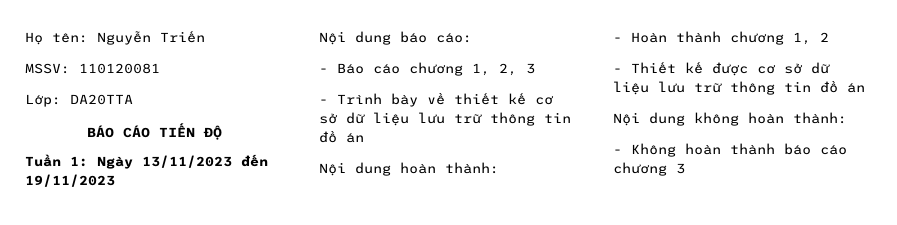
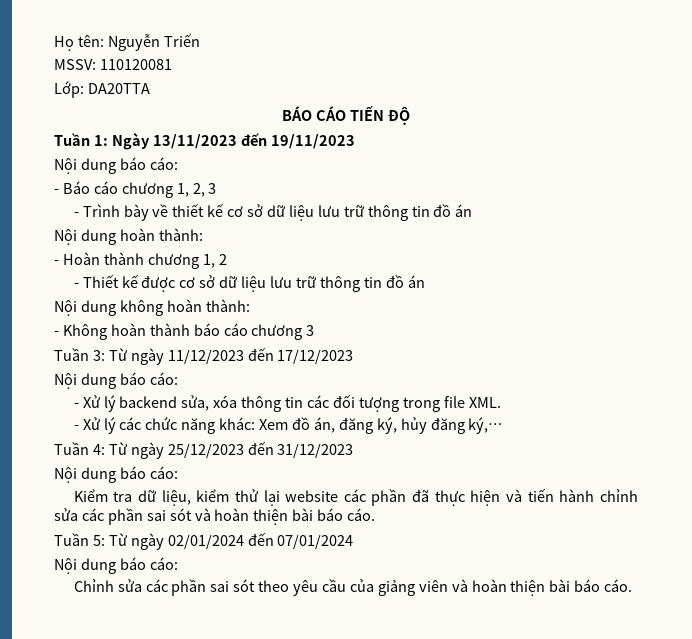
+ Tuần 3: Từ ngày 11/12/2023 đến 17/12/2023
+ Nội dung báo cáo:
+ - Xử lý backend sửa, xóa thông tin các đối tượng trong file XML.
+ - Xử lý các chức năng khác: Xem đồ án, đăng ký, hủy đăng ký,…
+ Tuần 4: Từ ngày 25/12/2023 đến 31/12/2023
+ Nội dung báo cáo:
+ Kiểm tra dữ liệu, kiểm thử lại website các phần đã thực hiện và tiến hành chỉnh sửa các phần sai sót và hoàn thiện bài báo cáo.
+ Tuần 5: Từ ngày 02/01/2024 đến 07/01/2024
+ Nội dung báo cáo:
+ Chỉnh sửa các phần sai sót theo yêu cầu của giảng viên và hoàn thiện bài báo cáo.

